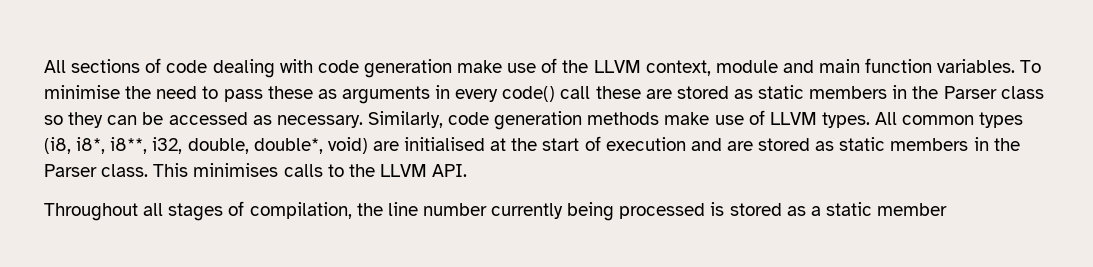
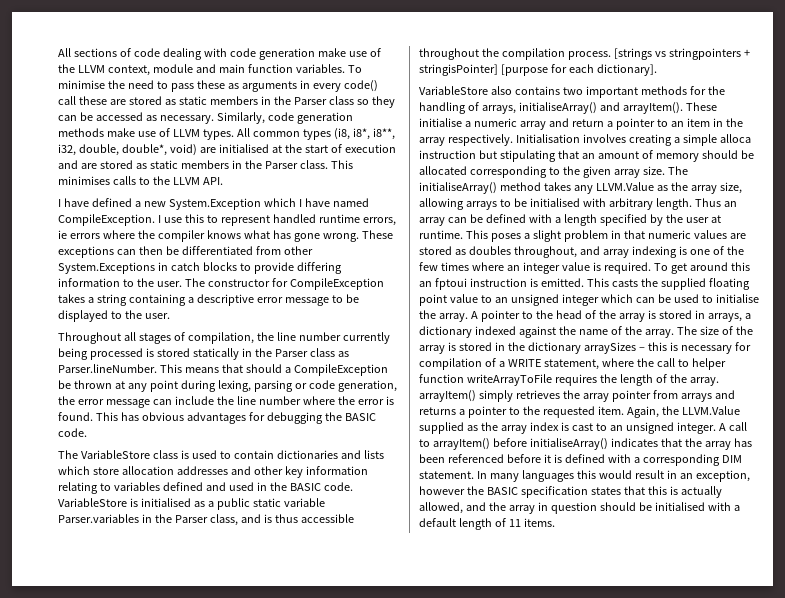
+ I have defined a new System.Exception which I have named CompileException. I use this to represent handled runtime errors, ie errors where the compiler knows what has gone wrong. These exceptions can then be differentiated from other System.Exceptions in catch blocks to provide differing information to the user. The constructor for CompileException takes a string containing a descriptive error message to be displayed to the user.
- Throughout all stages of compilation, the line number currently being processed is stored as a static member
+ Throughout all stages of compilation, the line number currently being processed is stored statically in the Parser class as Parser.lineNumber. This means that should a CompileException be thrown at any point during lexing, parsing or code generation, the error message can include the line number where the error is found. This has obvious advantages for debugging the BASIC code.
+ The VariableStore class is used to contain dictionaries and lists which store allocation addresses and other key information relating to variables defined and used in the BASIC code. VariableStore is initialised as a public static variable Parser.variables in the Parser class, and is thus accessible throughout the compilation process. [strings vs stringpointers + stringisPointer] [purpose for each dictionary].
+ VariableStore also contains two important methods for the handling of arrays, initialiseArray() and arrayItem(). These initialise a numeric array and return a pointer to an item in the array respectively. Initialisation involves creating a simple alloca instruction but stipulating that an amount of memory should be allocated corresponding to the given array size. The initialiseArray() method takes any LLVM.Value as the array size, allowing arrays to be initialised with arbitrary length. Thus an array can be defined with a length specified by the user at runtime. This poses a slight problem in that numeric values are stored as doubles throughout, and array indexing is one of the few times where an integer value is required. To get around this an fptoui instruction is emitted. This casts the supplied floating point value to an unsigned integer which can be used to initialise the array. A pointer to the head of the array is stored in arrays, a dictionary indexed against the name of the array. The size of the array is stored in the dictionary arraySizes – this is necessary for compilation of a WRITE statement, where the call to helper function writeArrayToFile requires the length of the array. arrayItem() simply retrieves the array pointer from arrays and returns a pointer to the requested item. Again, the LLVM.Value supplied as the array index is cast to an unsigned integer. A call to arrayItem() before initialiseArray() indicates that the array has been referenced before it is defined with a corresponding DIM statement. In many languages this would result in an exception, however the BASIC specification states that this is actually allowed, and the array in question should be initialised with a default length of 11 items.

